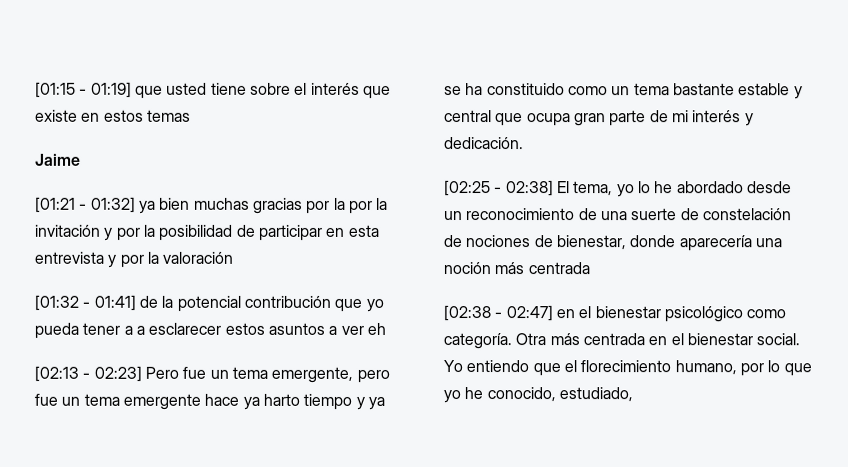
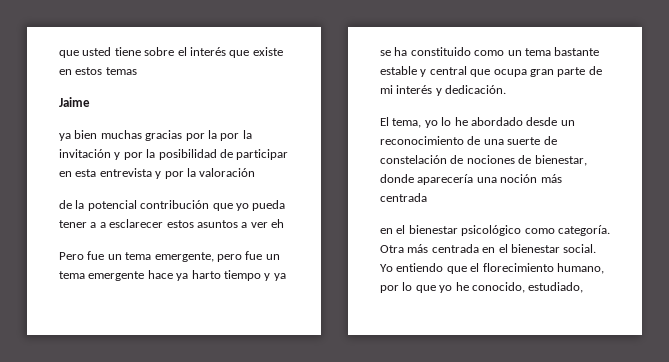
- [01:15 - 01:19] que usted tiene sobre el interés que existe en estos temas
+ que usted tiene sobre el interés que existe en estos temas
- [01:21 - 01:32] ya bien muchas gracias por la por la invitación y por la posibilidad de participar en esta entrevista y por la valoración
+ ya bien muchas gracias por la por la invitación y por la posibilidad de participar en esta entrevista y por la valoración
- [01:32 - 01:41] de la potencial contribución que yo pueda tener a a esclarecer estos asuntos a ver eh
+ de la potencial contribución que yo pueda tener a a esclarecer estos asuntos a ver eh
- [02:13 - 02:23] Pero fue un tema emergente, pero fue un tema emergente hace ya harto tiempo y ya se ha constituido como un tema bastante estable y central que ocupa gran parte de mi interés y dedicación.
+ Pero fue un tema emergente, pero fue un tema emergente hace ya harto tiempo y ya se ha constituido como un tema bastante estable y central que ocupa gran parte de mi interés y dedicación.
- [02:25 - 02:38] El tema, yo lo he abordado desde un reconocimiento de una suerte de constelación de nociones de bienestar, donde aparecería una noción más centrada
+ El tema, yo lo he abordado desde un reconocimiento de una suerte de constelación de nociones de bienestar, donde aparecería una noción más centrada
- [02:38 - 02:47] en el bienestar psicológico como categoría.
+ en el bienestar psicológico como categoría.

